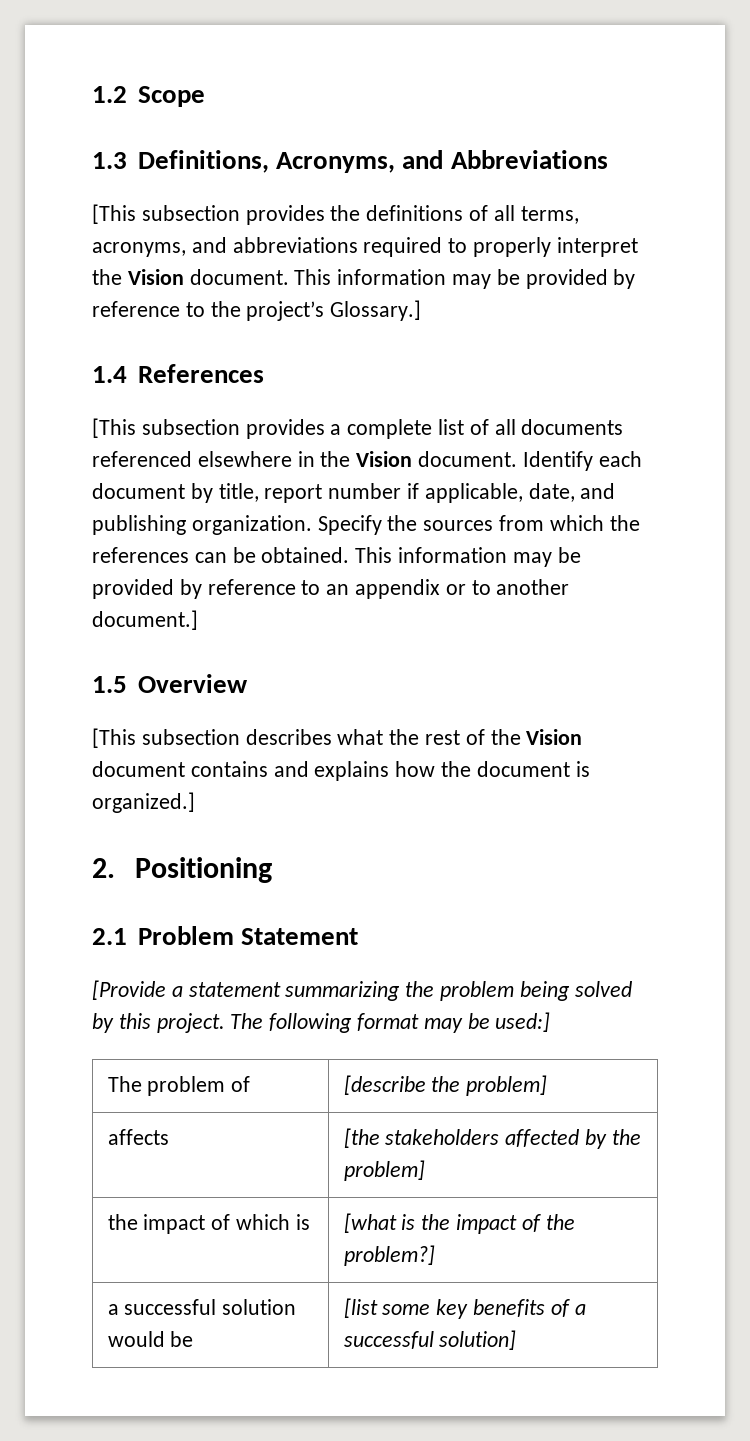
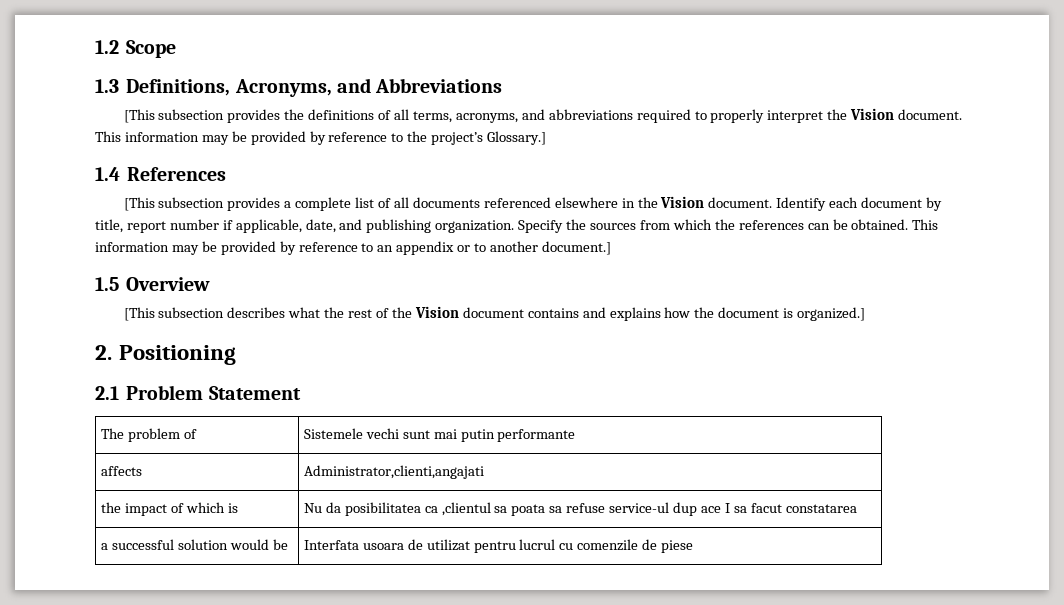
- [Provide a statement summarizing the problem being solved by this project. The following format may be used:]
- The problem of | [describe the problem]
- affects | [the stakeholders affected by the problem]
+ The problem of | Sistemele vechi sunt mai putin performante
+ affects | Administrator,clienti,angajati
- the impact of which is | [what is the impact of the problem?]
+ the impact of which is | Nu da posibilitatea ca ,clientul sa poata sa refuse service-ul dup ace I sa facut constatarea
- a successful solution would be | [list some key benefits of a successful solution]
+ a successful solution would be | Interfata usoara de utilizat pentru lucrul cu comenzile de piese

